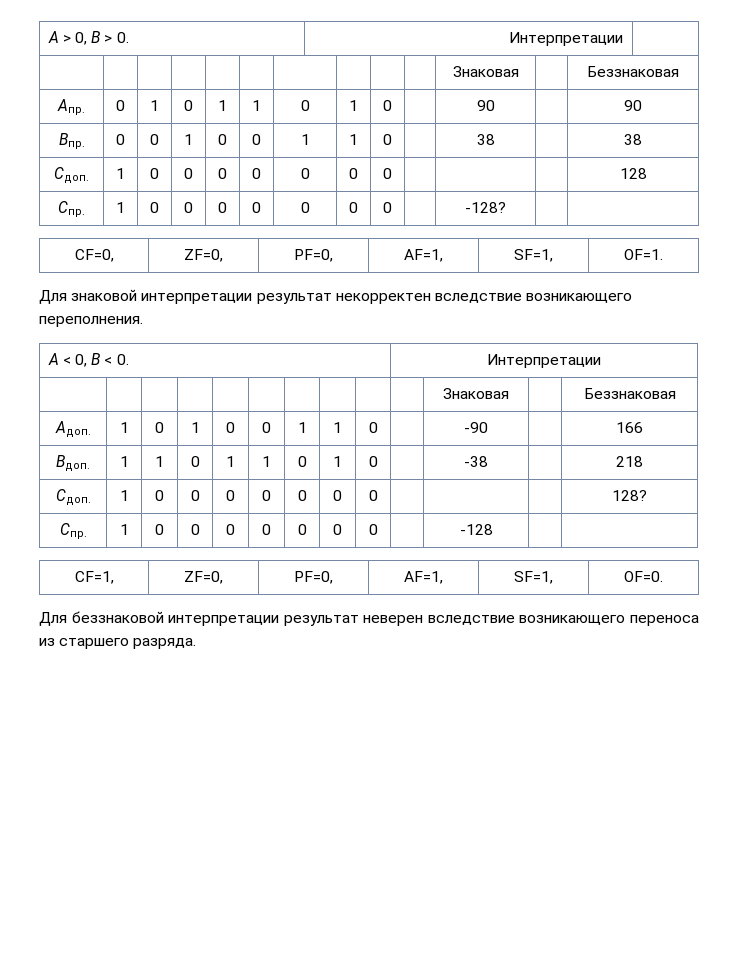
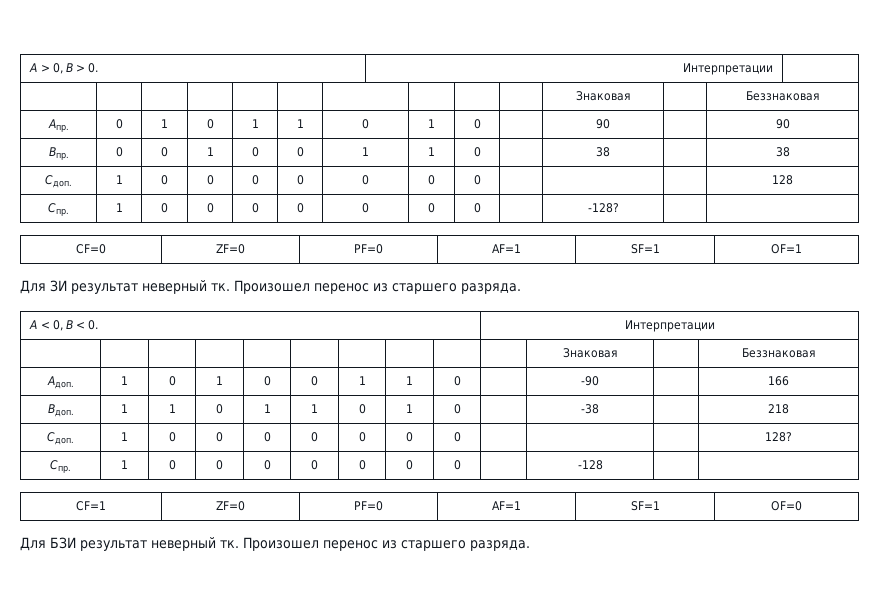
- CF=0, | ZF=0, | PF=0, | AF=1, | SF=1, | OF=1.
- Для знаковой интерпретации результат некорректен вследствие возникающего переполнения.
+ CF=0 | ZF=0 | PF=0 | AF=1 | SF=1 | OF=1
+ Для ЗИ результат неверный тк. Произошел перенос из старшего разряда.
- CF=1, | ZF=0, | PF=0, | AF=1, | SF=1, | OF=0.
- Для беззнаковой интерпретации результат неверен вследствие возникающего переноса из старшего разряда.
+ CF=1 | ZF=0 | PF=0 | AF=1 | SF=1 | OF=0
+ Для БЗИ результат неверный тк. Произошел перенос из старшего разряда.

